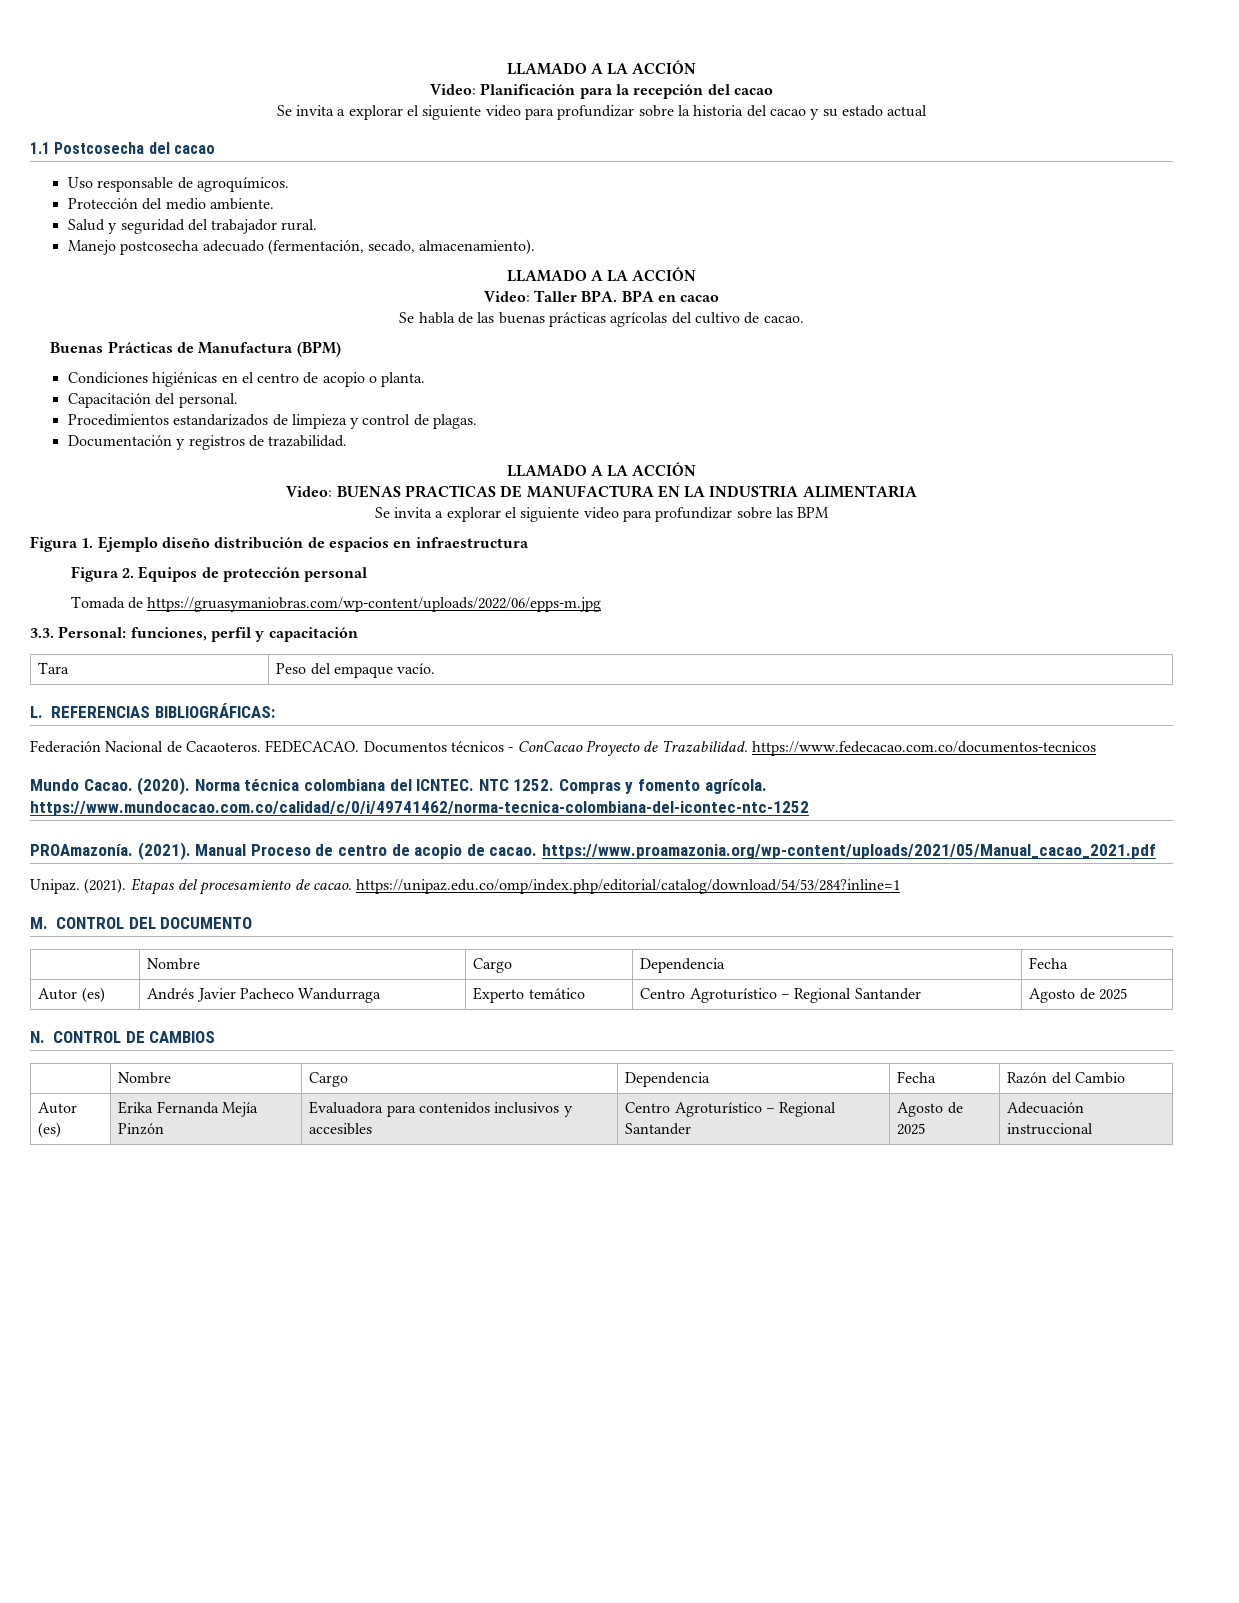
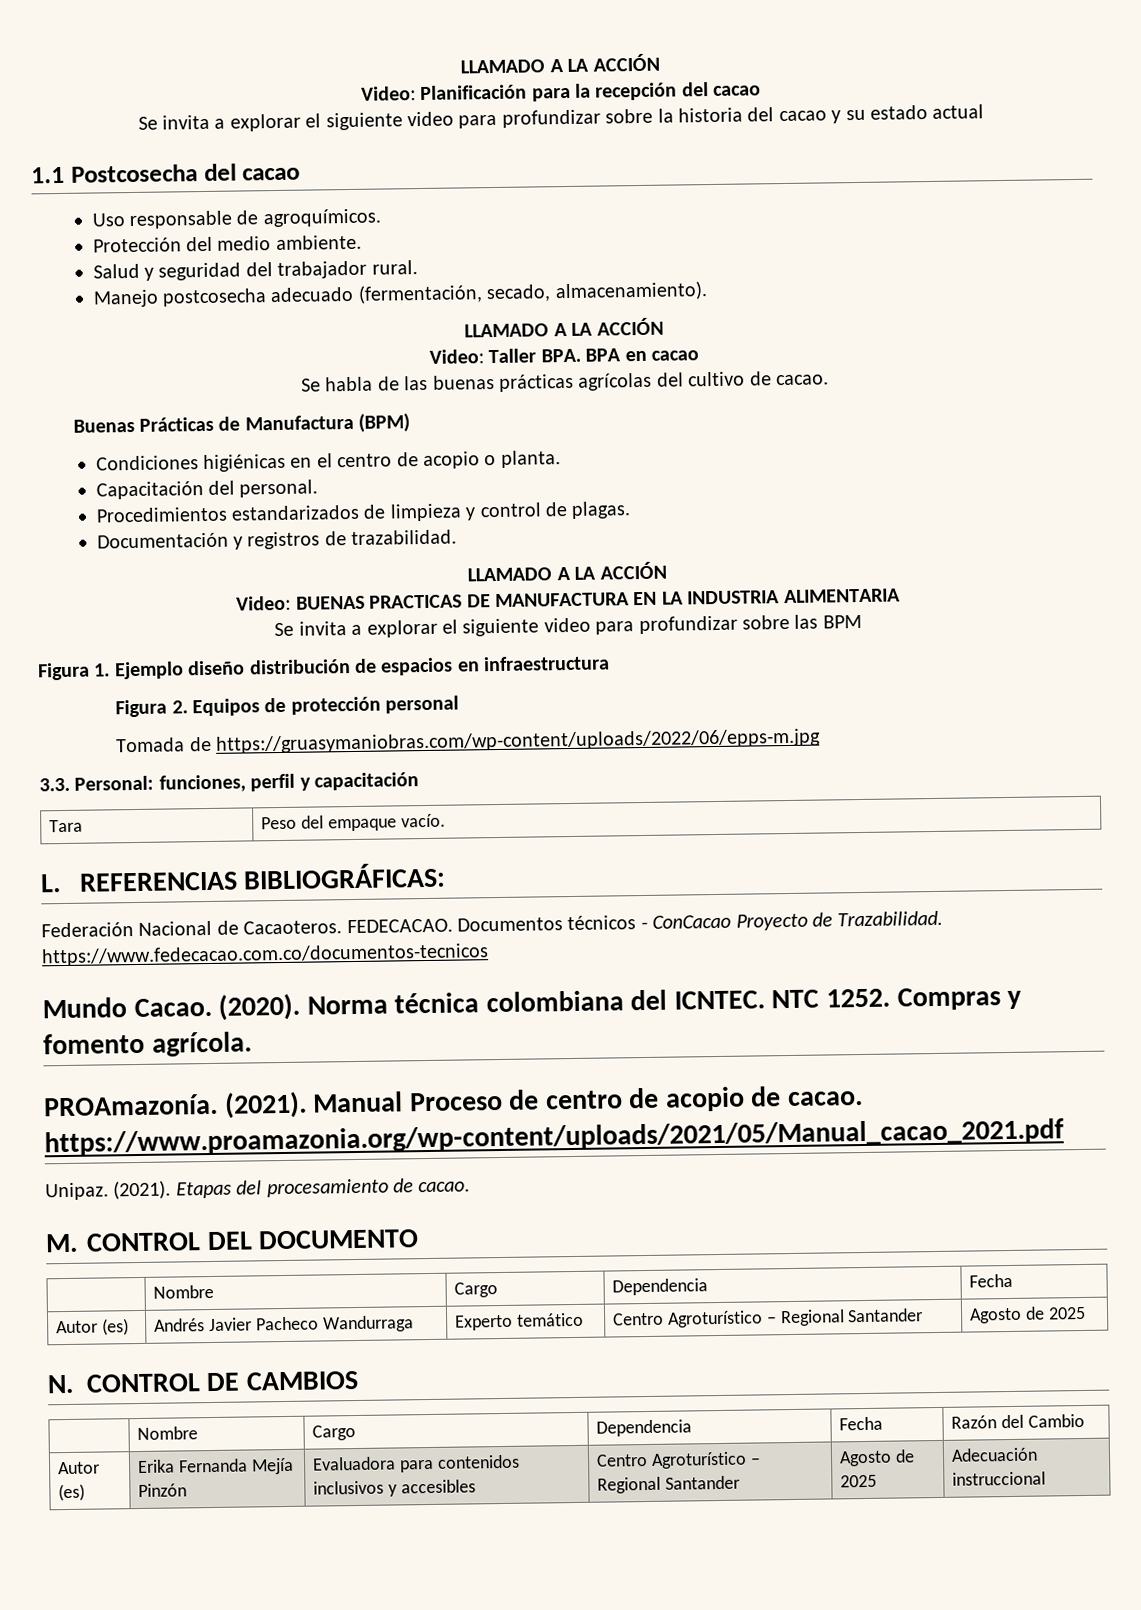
- Compras y fomento agrícola. https://www.mundocacao.com.co/calidad/c/0/i/49741462/norma-tecnica-colombiana-del-icontec-ntc-1252
+ Compras y fomento agrícola.
- Etapas del procesamiento de cacao. https://unipaz.edu.co/omp/index.php/editorial/catalog/download/54/53/284?inline=1
+ Etapas del procesamiento de cacao.

